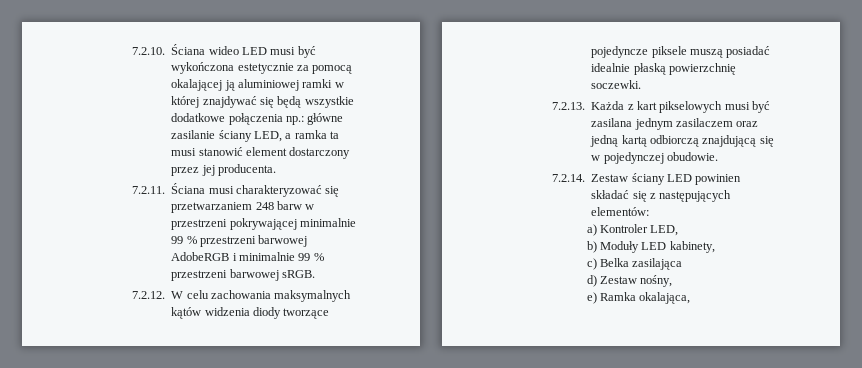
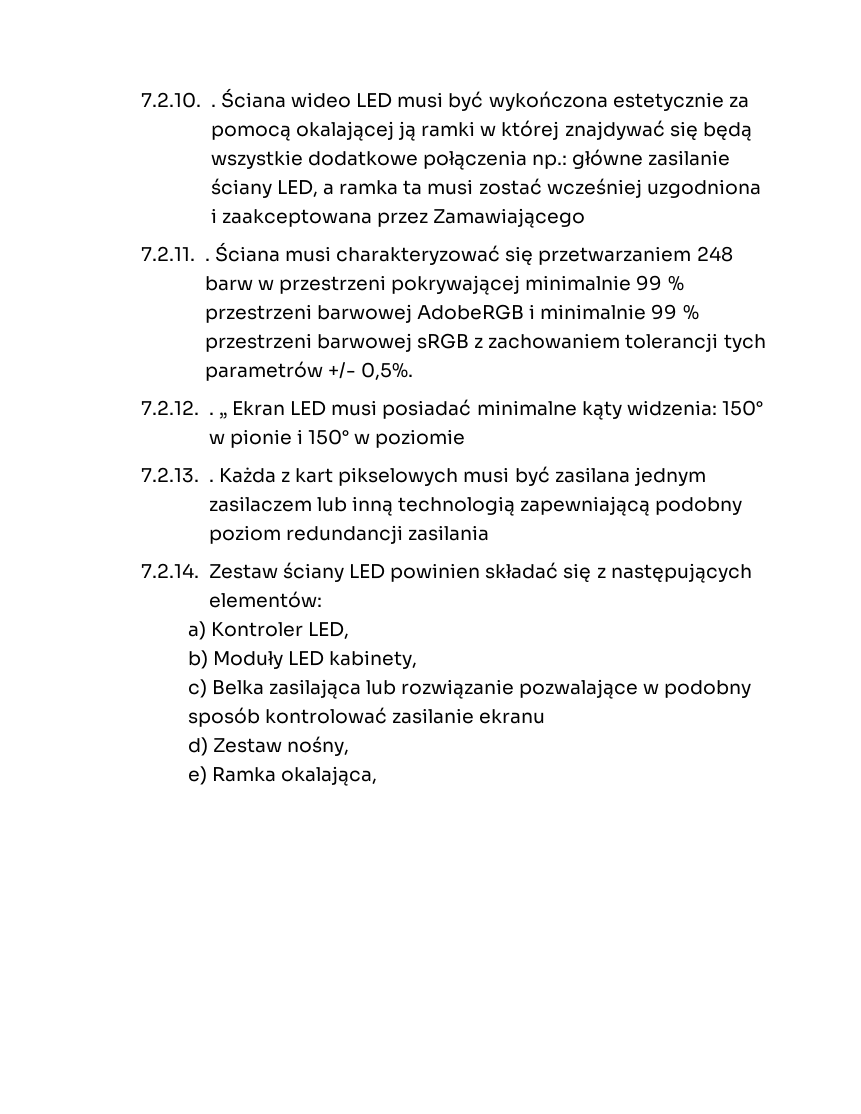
- 7.2.10. Ściana wideo LED musi być wykończona estetycznie za pomocą okalającej ją aluminiowej ramki w której znajdywać się będą wszystkie dodatkowe połączenia np.: główne zasilanie ściany LED, a ramka ta musi stanowić element dostarczony przez jej producenta.
+ 7.2.10. . Ściana wideo LED musi być wykończona estetycznie za pomocą okalającej ją ramki w której znajdywać się będą wszystkie dodatkowe połączenia np.: główne zasilanie ściany LED, a ramka ta musi zostać wcześniej uzgodniona i zaakceptowana przez Zamawiającego
- 7.2.11. Ściana musi charakteryzować się przetwarzaniem 248 barw w przestrzeni pokrywającej minimalnie 99 % przestrzeni barwowej AdobeRGB i minimalnie 99 % przestrzeni barwowej sRGB.
- 7.2.12. W celu zachowania maksymalnych kątów widzenia diody tworzące pojedyncze piksele muszą posiadać idealnie płaską powierzchnię soczewki.
+ 7.2.11. . Ściana musi charakteryzować się przetwarzaniem 248 barw w przestrzeni pokrywającej minimalnie 99 % przestrzeni barwowej AdobeRGB i minimalnie 99 % przestrzeni barwowej sRGB z zachowaniem tolerancji tych parametrów +/- 0,5%.
+ 7.2.12. . „ Ekran LED musi posiadać minimalne kąty widzenia: 150° w pionie i 150° w poziomie
- 7.2.13. Każda z kart pikselowych musi być zasilana jednym zasilaczem oraz jedną kartą odbiorczą znajdującą się w pojedynczej obudowie.
+ 7.2.13. . Każda z kart pikselowych musi być zasilana jednym zasilaczem lub inną technologią zapewniającą podobny poziom redundancji zasilania
- c) Belka zasilająca
+ c) Belka zasilająca lub rozwiązanie pozwalające w podobny sposób kontrolować zasilanie ekranu

